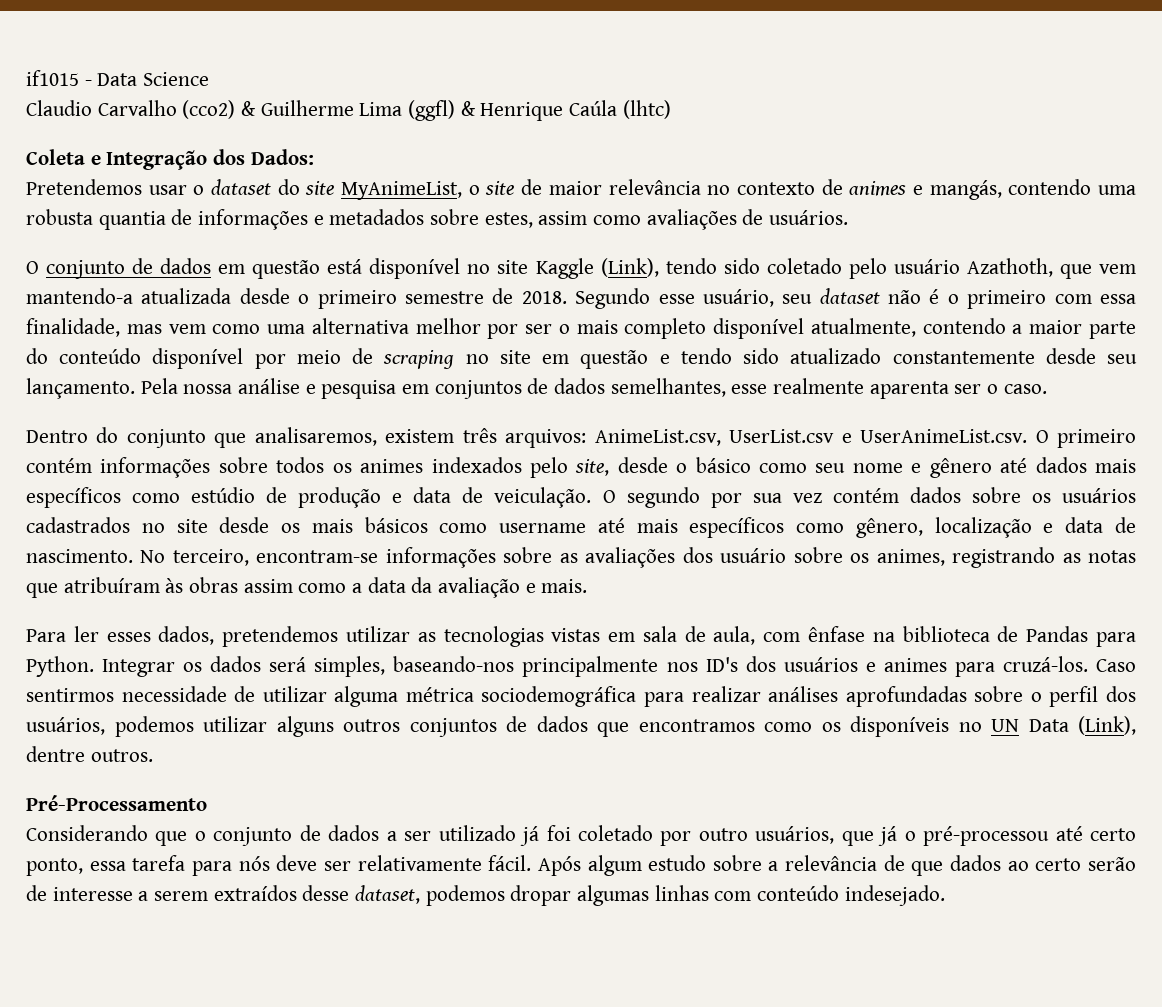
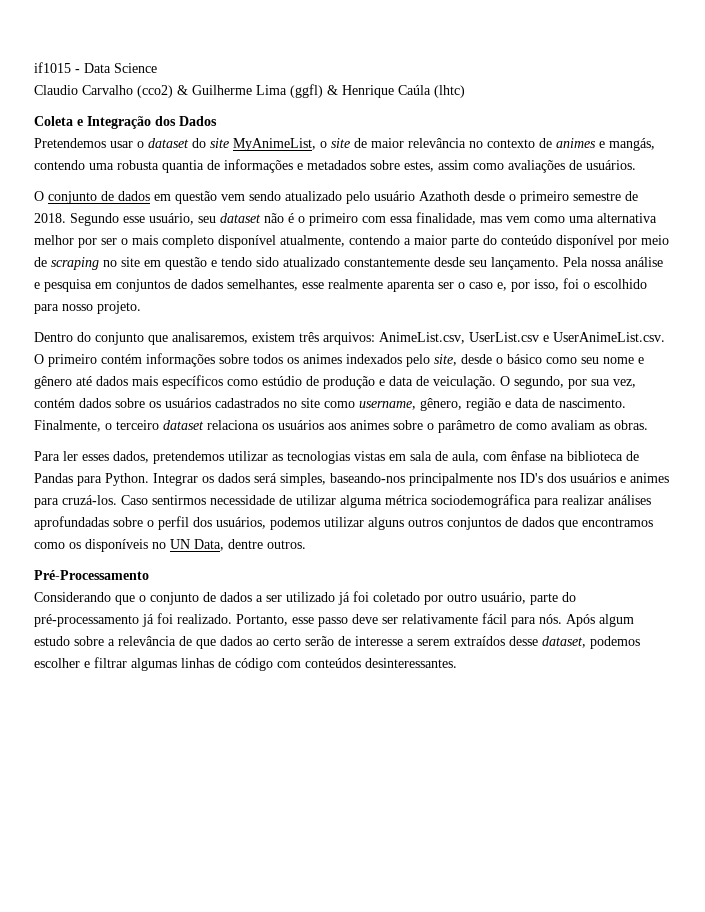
- Coleta e Integração dos Dados:
+ Coleta e Integração dos Dados
- O conjunto de dados em questão está disponível no site Kaggle (Link), tendo sido coletado pelo usuário Azathoth, que vem mantendo-a atualizada desde o primeiro semestre de 2018.
+ O conjunto de dados em questão vem sendo atualizado pelo usuário Azathoth desde o primeiro semestre de 2018.
- Pela nossa análise e pesquisa em conjuntos de dados semelhantes, esse realmente aparenta ser o caso.
+ Pela nossa análise e pesquisa em conjuntos de dados semelhantes, esse realmente aparenta ser o caso e, por isso, foi o escolhido para nosso projeto.
- O segundo por sua vez contém dados sobre os usuários cadastrados no site desde os mais básicos como username até mais específicos como gênero, localização e data de nascimento. No terceiro, encontram-se informações sobre as avaliações dos usuário sobre os animes, registrando as notas que atribuíram às obras assim como a data da avaliação e mais.
+ O segundo, por sua vez, contém dados sobre os usuários cadastrados no site como username, gênero, região e data de nascimento. Finalmente, o terceiro dataset relaciona os usuários aos animes sobre o parâmetro de como avaliam as obras.
- Caso sentirmos necessidade de utilizar alguma métrica sociodemográfica para realizar análises aprofundadas sobre o perfil dos usuários, podemos utilizar alguns outros conjuntos de dados que encontramos como os disponíveis no UN Data (Link), dentre outros.
+ Caso sentirmos necessidade de utilizar alguma métrica sociodemográfica para realizar análises aprofundadas sobre o perfil dos usuários, podemos utilizar alguns outros conjuntos de dados que encontramos como os disponíveis no UN Data, dentre outros.
- Considerando que o conjunto de dados a ser utilizado já foi coletado por outro usuários, que já o pré-processou até certo ponto, essa tarefa para nós deve ser relativamente fácil.
+ Considerando que o conjunto de dados a ser utilizado já foi coletado por outro usuário, parte do pré-processamento já foi realizado. Portanto, esse passo deve ser relativamente fácil para nós.
- Após algum estudo sobre a relevância de que dados ao certo serão de interesse a serem extraídos desse dataset, podemos dropar algumas linhas com conteúdo indesejado.
+ Após algum estudo sobre a relevância de que dados ao certo serão de interesse a serem extraídos desse dataset, podemos escolher e filtrar algumas linhas de código com conteúdos desinteressantes.

